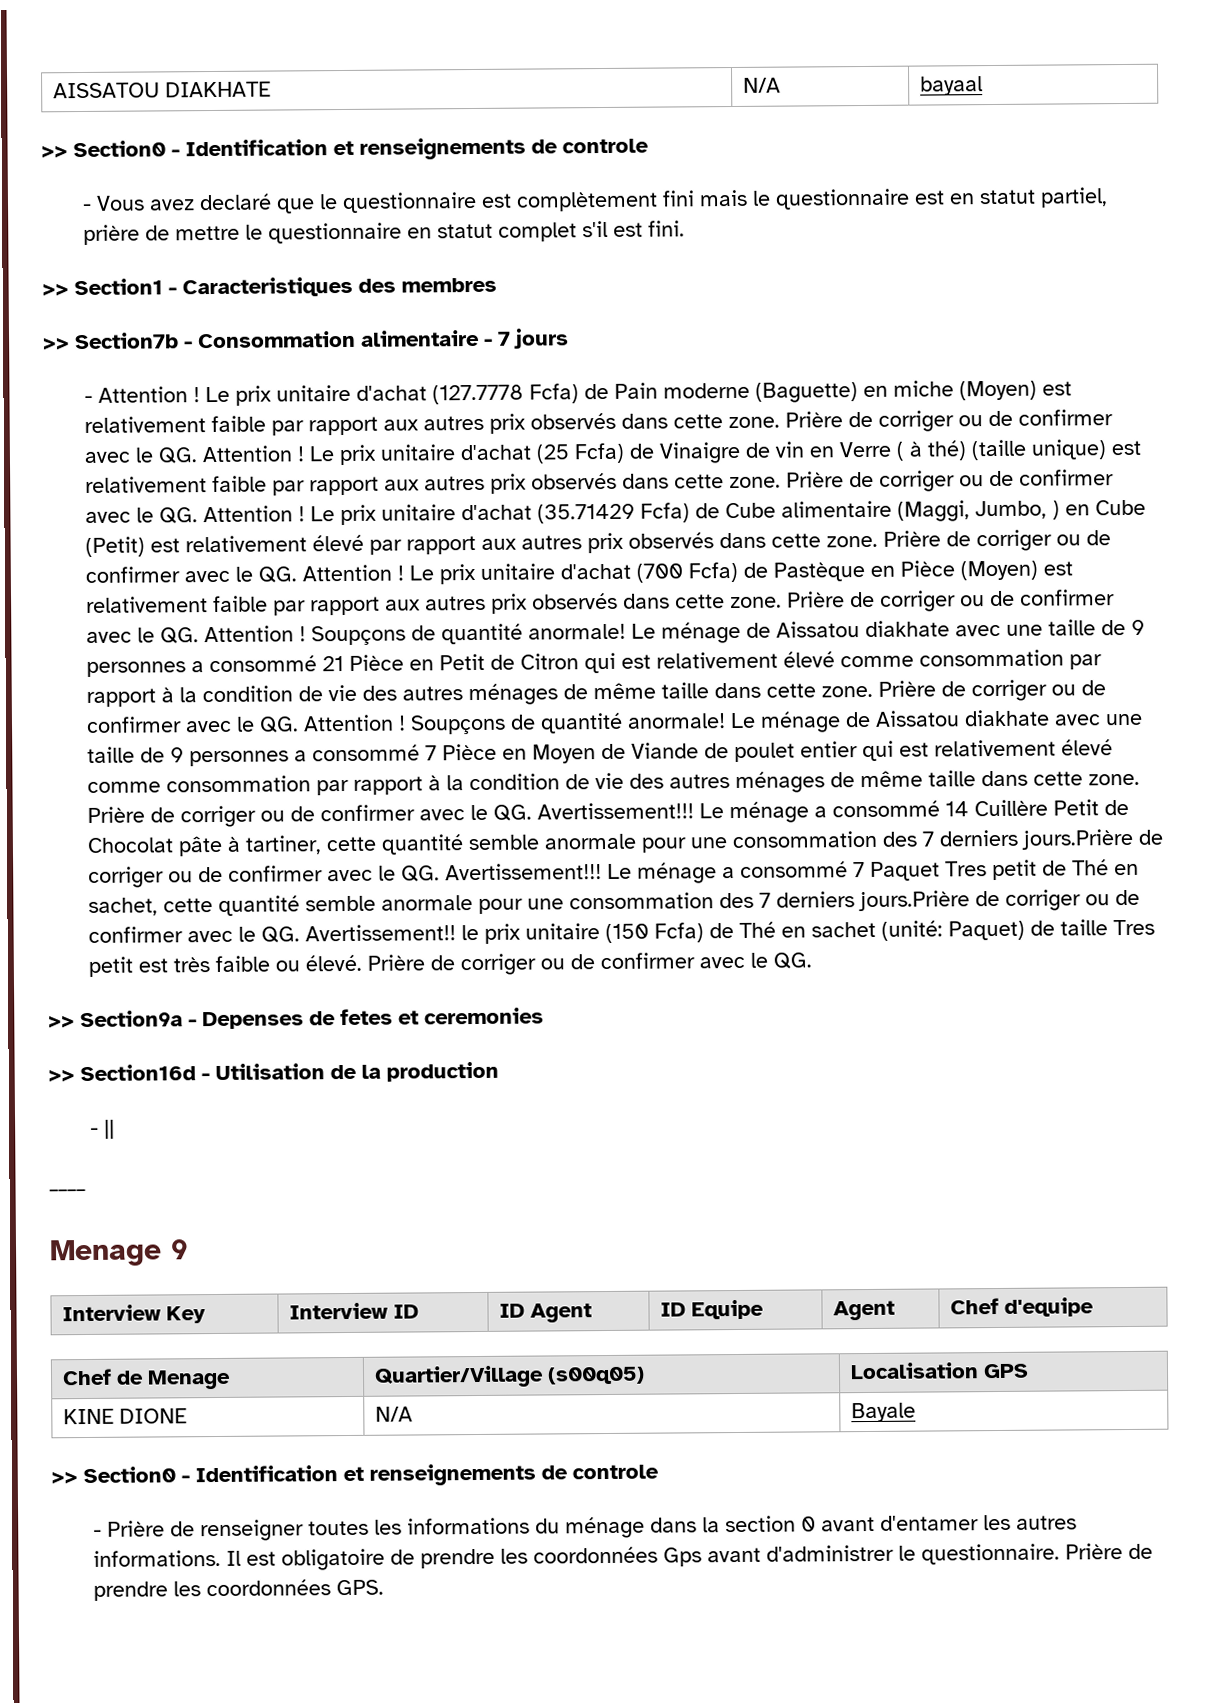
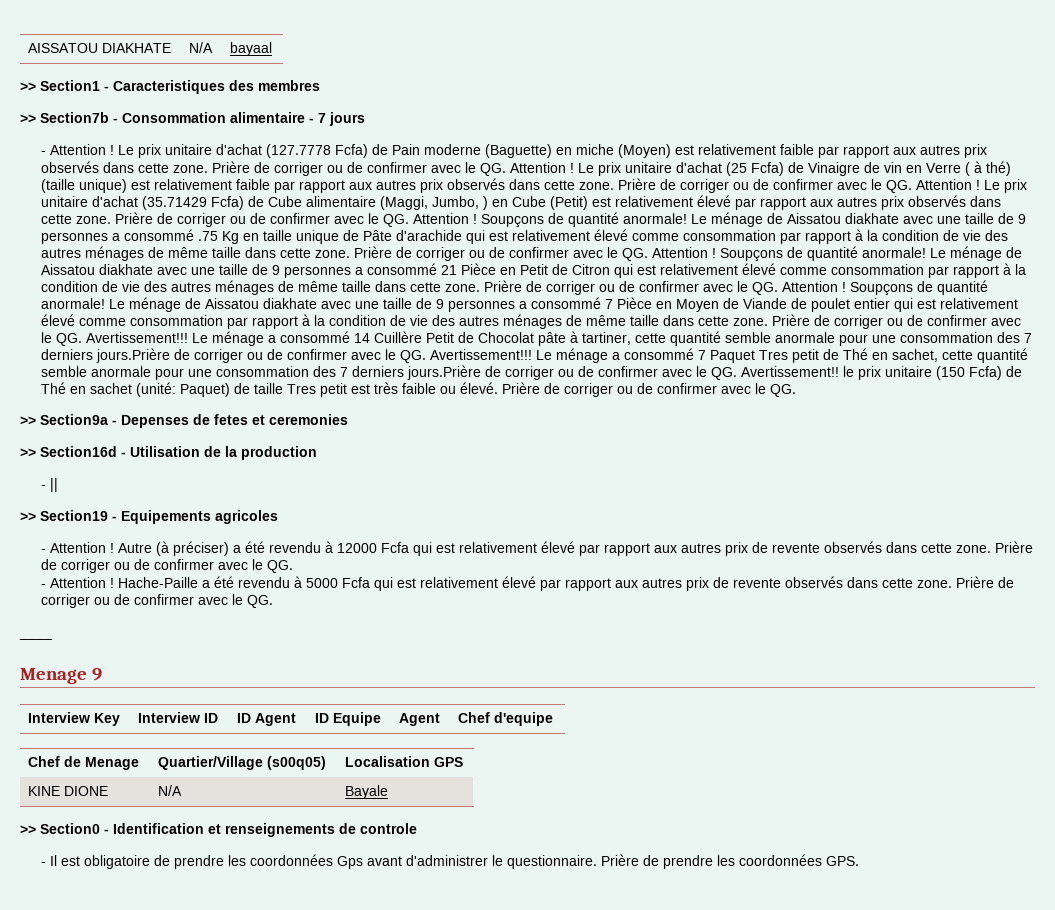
  AISSATOU DIAKHATE | N/A | bayaal
- >> Section0 - Identification et renseignements de controle
- - Vous avez declaré que le questionnaire est complètement fini mais le questionnaire est en statut partiel, prière de mettre le questionnaire en statut complet s'il est fini.
- Le prix unitaire d'achat (700 Fcfa) de Pastèque en Pièce (Moyen) est relativement faible par rapport aux autres prix observés dans cette zone.
+ Soupçons de quantité anormale! Le ménage de Aissatou diakhate avec une taille de 9 personnes a consommé .75 Kg en taille unique de Pâte d'arachide qui est relativement élevé comme consommation par rapport à la condition de vie des autres ménages de même taille dans cette zone.
+ >> Section19 - Equipements agricoles
+ - Attention ! Autre (à préciser) a été revendu à 12000 Fcfa qui est relativement élevé par rapport aux autres prix de revente observés dans cette zone. Prière de corriger ou de confirmer avec le QG.
+ - Attention ! Hache-Paille a été revendu à 5000 Fcfa qui est relativement élevé par rapport aux autres prix de revente observés dans cette zone. Prière de corriger ou de confirmer avec le QG.
- - Prière de renseigner toutes les informations du ménage dans la section 0 avant d'entamer les autres informations. Il est obligatoire de prendre les coordonnées Gps avant d'administrer le questionnaire.
+ - Il est obligatoire de prendre les coordonnées Gps avant d'administrer le questionnaire.

